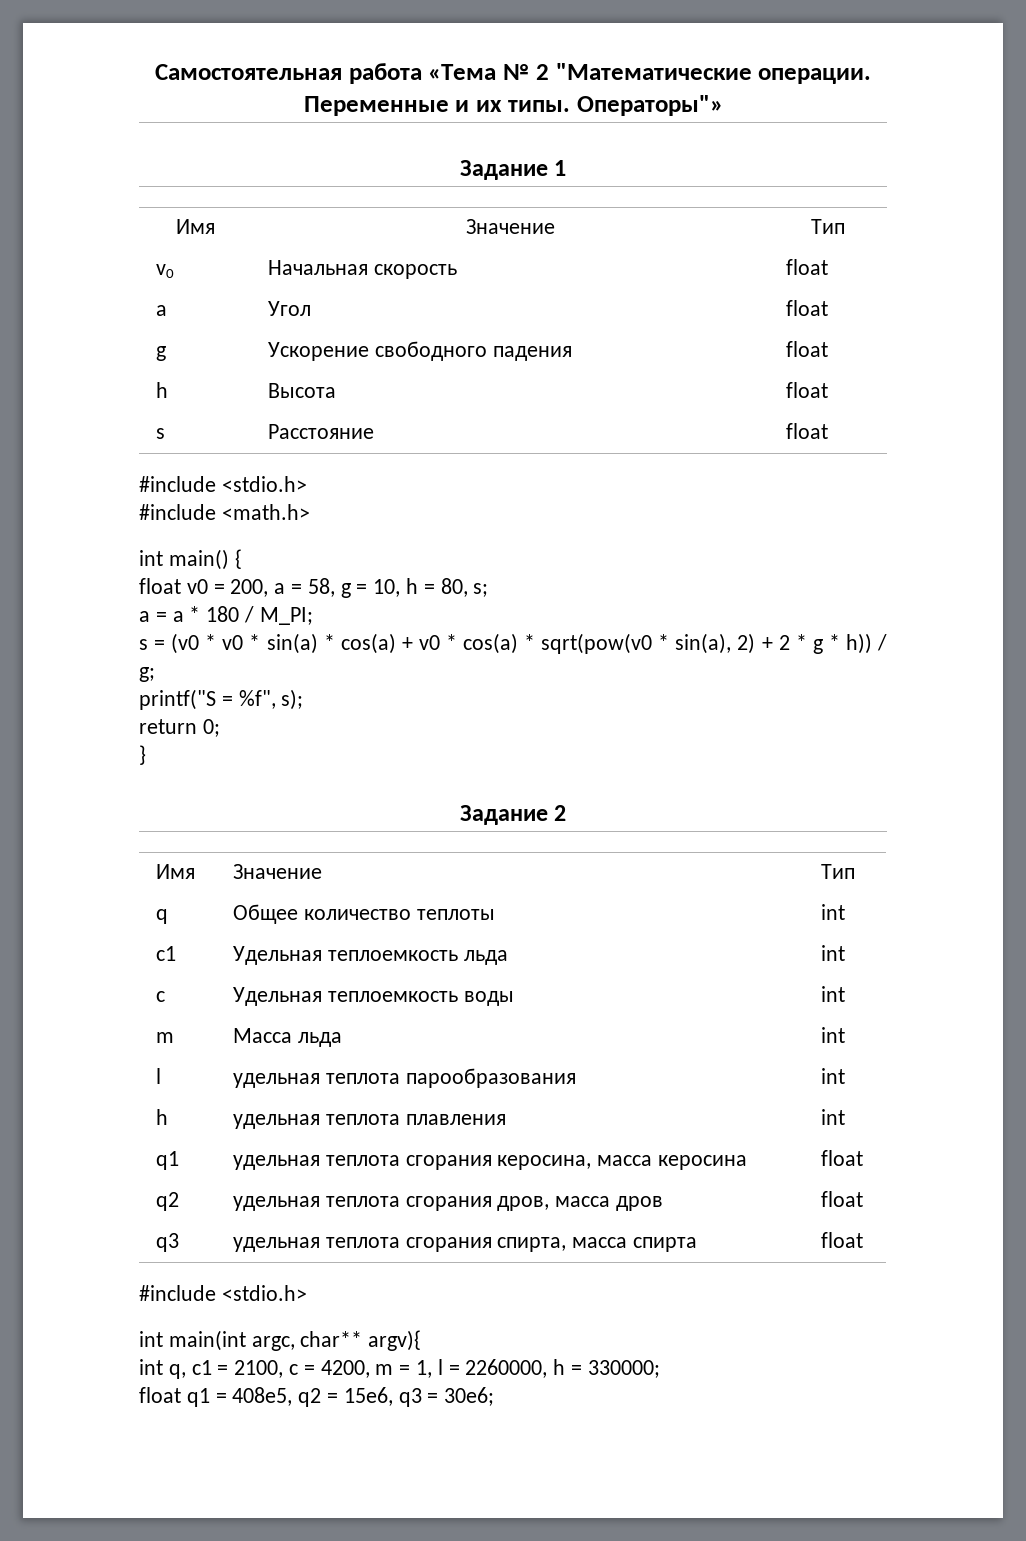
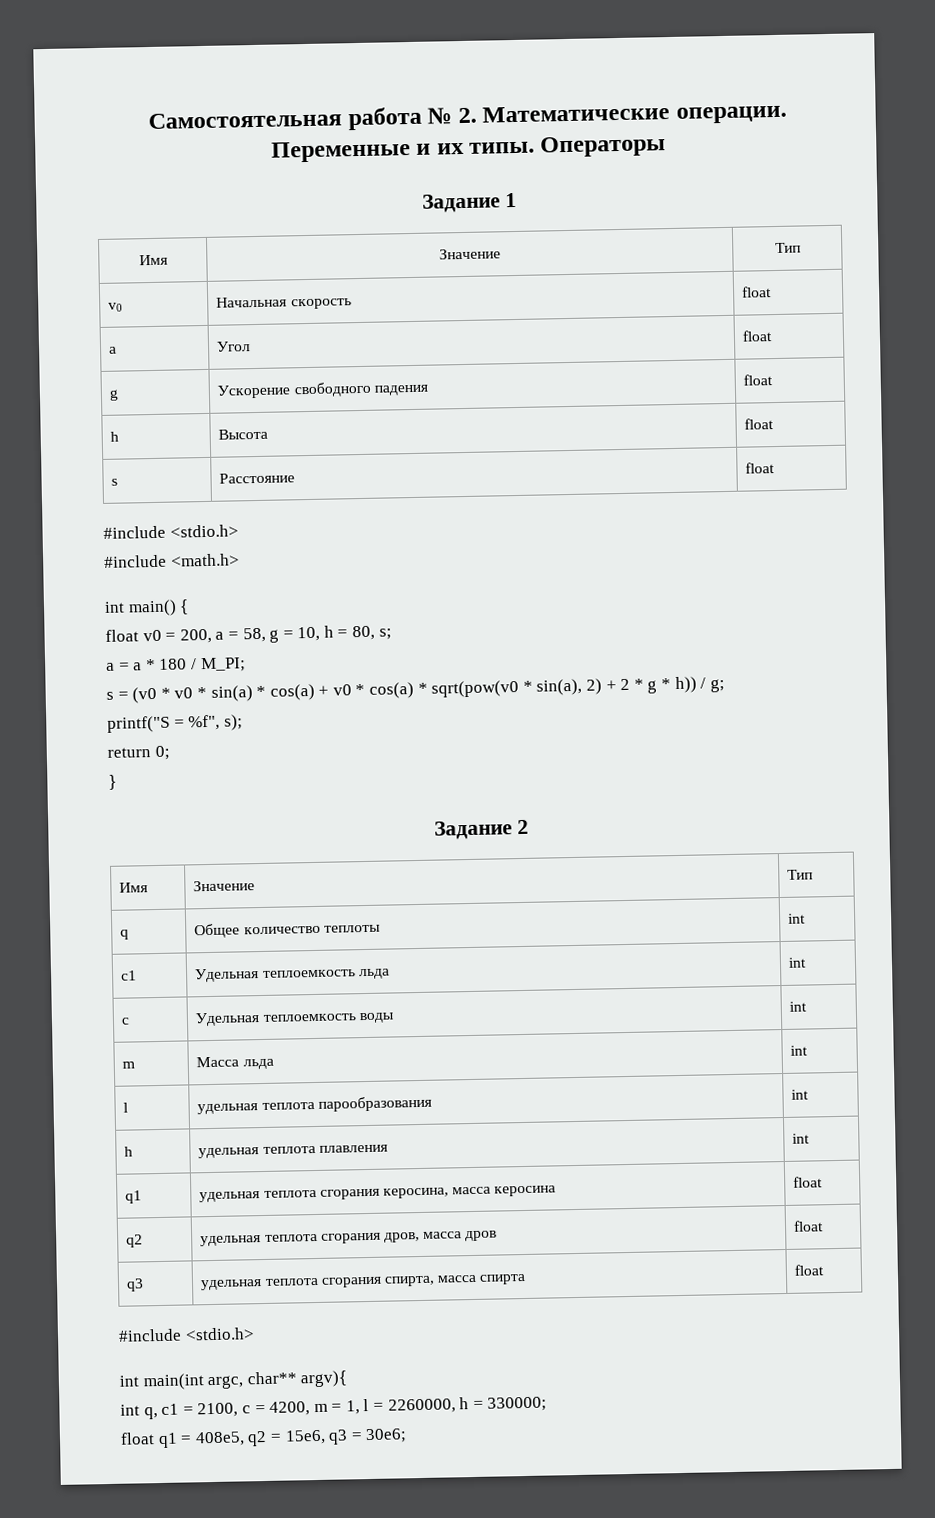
- Самостоятельная работа «Тема № 2 "Математические операции.
+ Самостоятельная работа № 2. Математические операции.
- Операторы"»
+ Операторы

